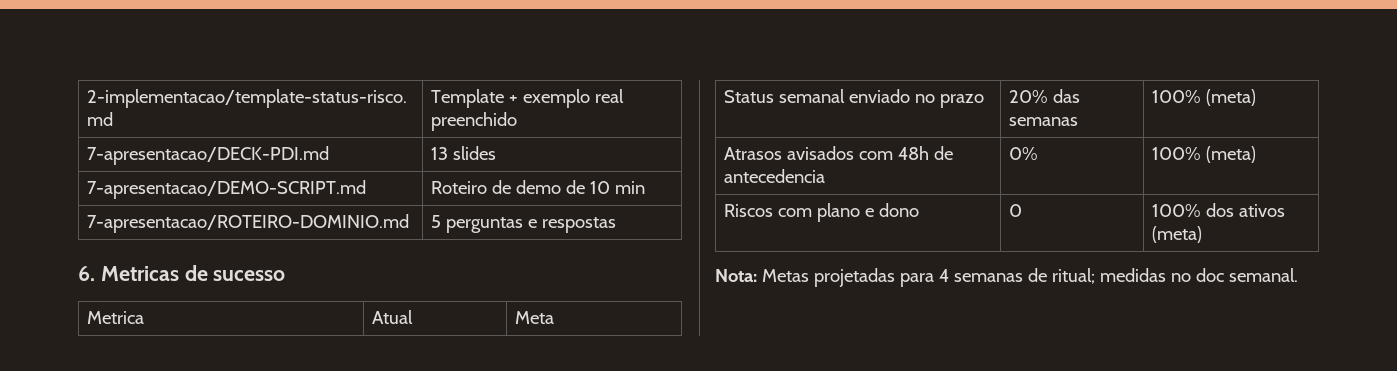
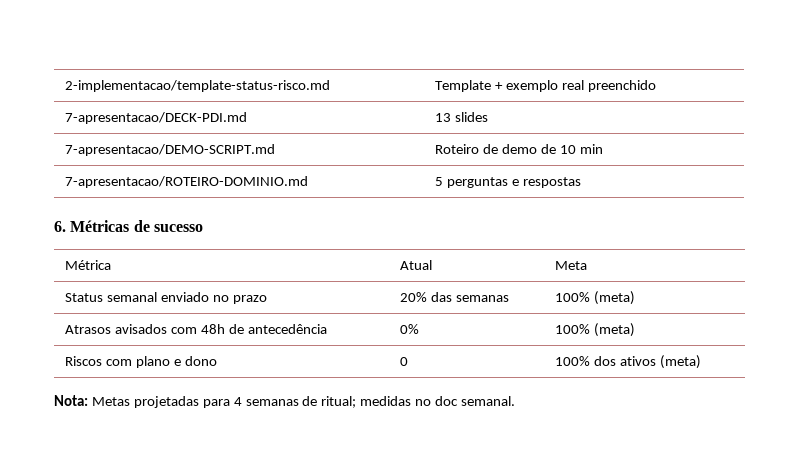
- 6. Metricas de sucesso
+ 6. Métricas de sucesso
- Metrica | Atual | Meta
+ Métrica | Atual | Meta
- Atrasos avisados com 48h de antecedencia | 0% | 100% (meta)
+ Atrasos avisados com 48h de antecedência | 0% | 100% (meta)

